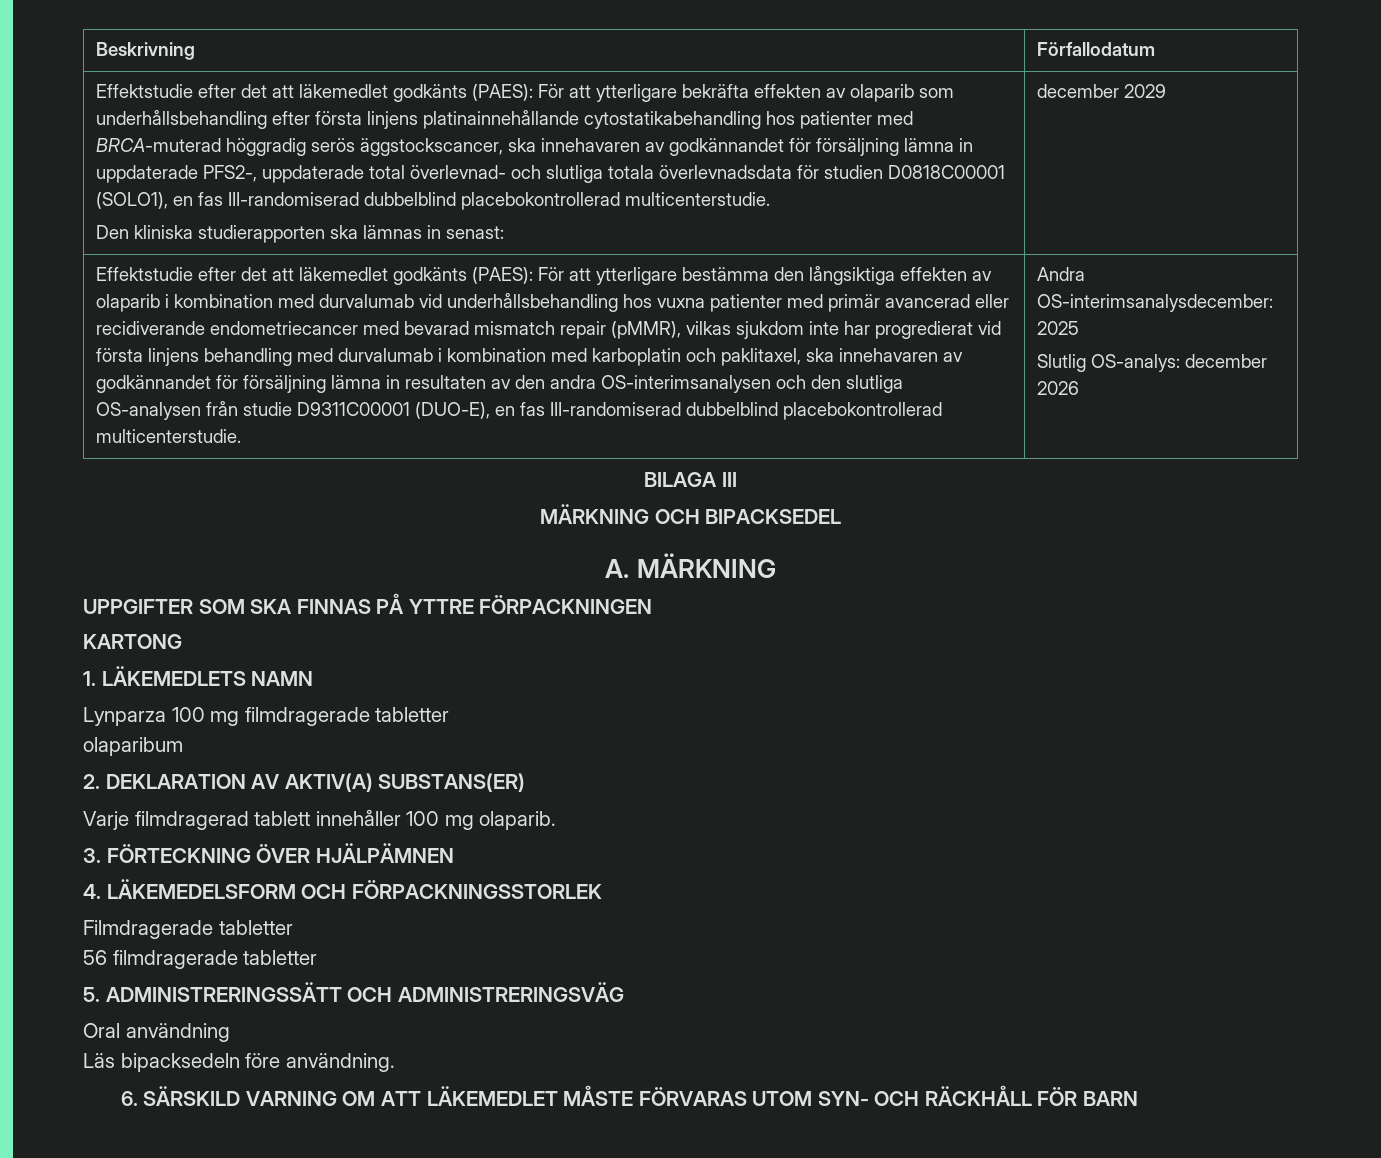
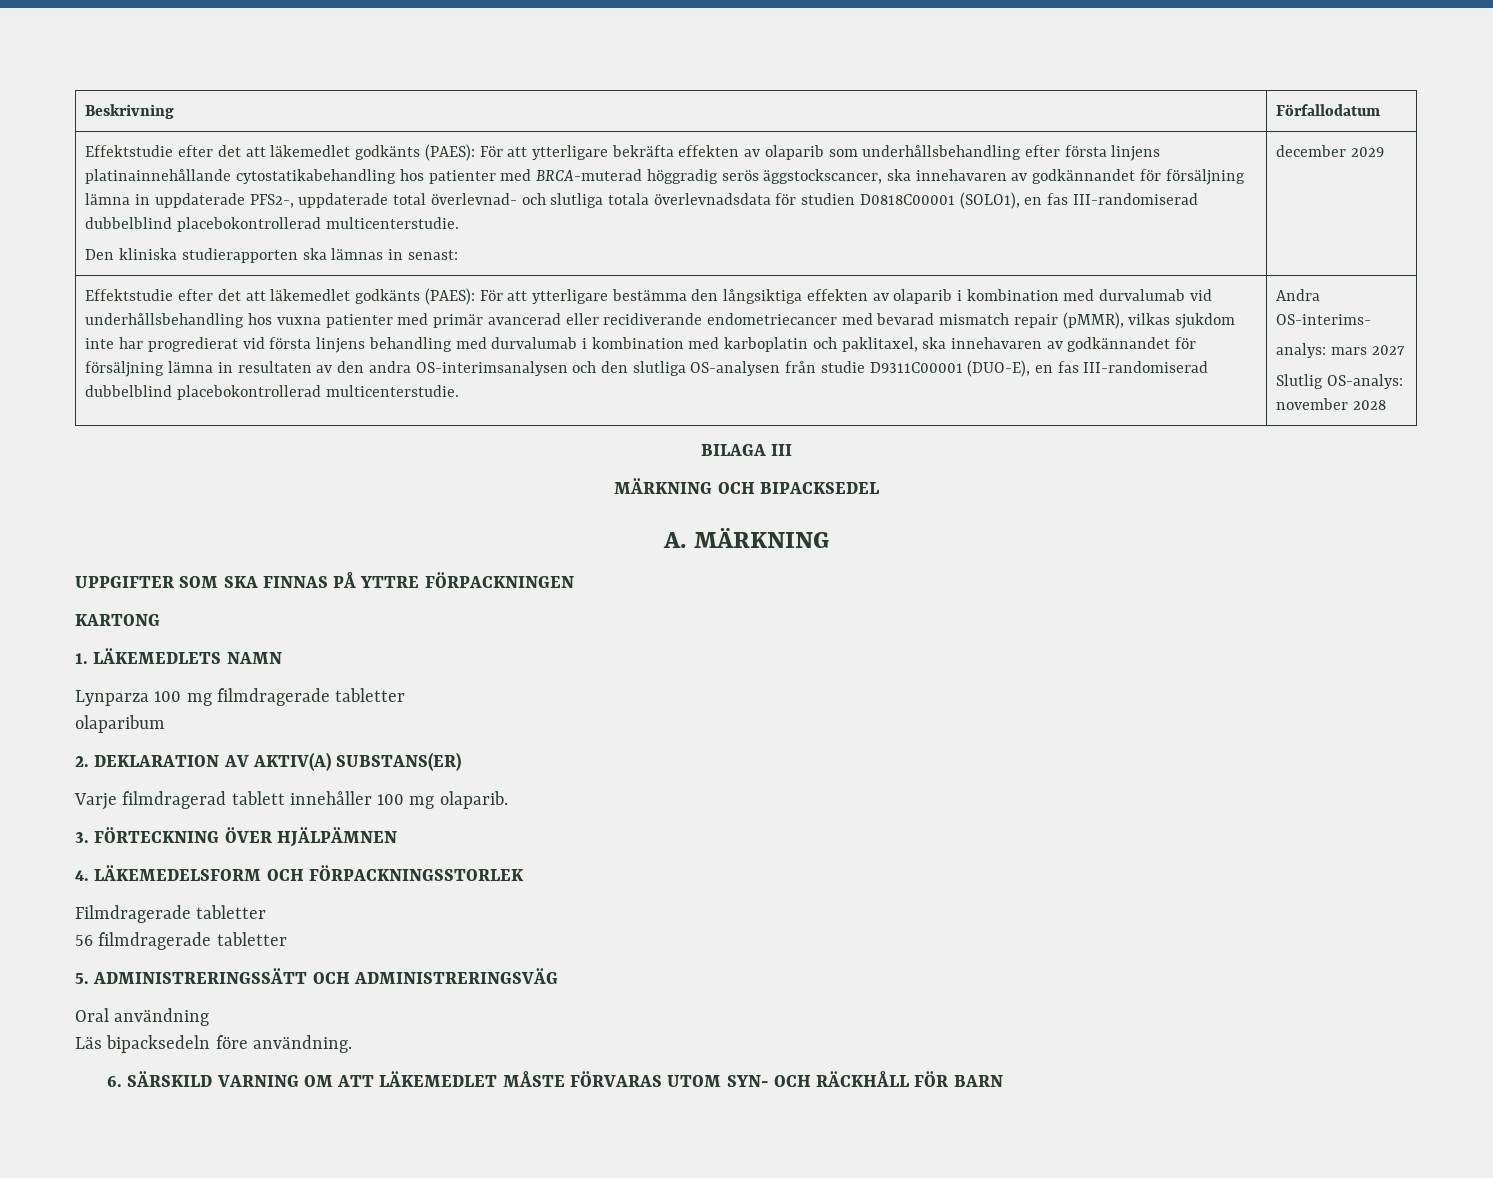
- Andra OS-interimsanalysdecember: 2025
+ Andra OS-interims-
+ analys: mars 2027
- Slutlig OS-analys: december 2026
+ Slutlig OS-analys: november 2028

